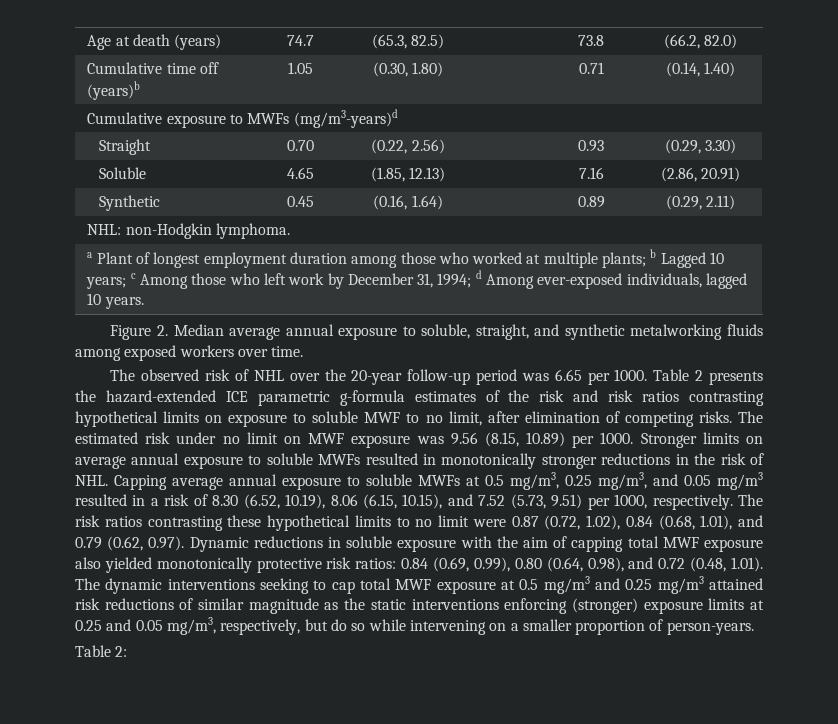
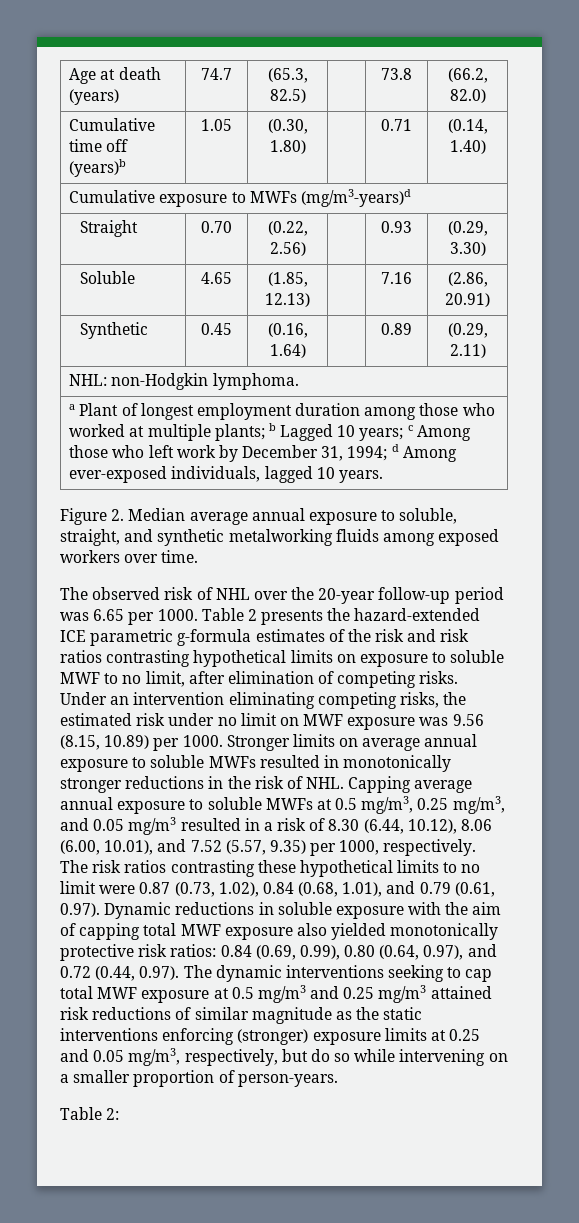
- The estimated risk under no limit on MWF exposure was 9.56 (8.15, 10.89) per 1000.
+ Under an intervention eliminating competing risks, the estimated risk under no limit on MWF exposure was 9.56 (8.15, 10.89) per 1000.
- Stronger limits on average annual exposure to soluble MWFs resulted in monotonically stronger reductions in the risk of NHL. Capping average annual exposure to soluble MWFs at 0.5 mg/m3, 0.25 mg/m3, and 0.05 mg/m3 resulted in a risk of 8.30 (6.52, 10.19), 8.06 (6.15, 10.15), and 7.52 (5.73, 9.51) per 1000, respectively.
+ Stronger limits on average annual exposure to soluble MWFs resulted in monotonically stronger reductions in the risk of NHL. Capping average annual exposure to soluble MWFs at 0.5 mg/m3, 0.25 mg/m3, and 0.05 mg/m3 resulted in a risk of 8.30 (6.44, 10.12), 8.06 (6.00, 10.01), and 7.52 (5.57, 9.35) per 1000, respectively.
- The risk ratios contrasting these hypothetical limits to no limit were 0.87 (0.72, 1.02), 0.84 (0.68, 1.01), and 0.79 (0.62, 0.97). Dynamic reductions in soluble exposure with the aim of capping total MWF exposure also yielded monotonically protective risk ratios:
+ The risk ratios contrasting these hypothetical limits to no limit were 0.87 (0.73, 1.02), 0.84 (0.68, 1.01), and 0.79 (0.61, 0.97). Dynamic reductions in soluble exposure with the aim of capping total MWF exposure also yielded monotonically protective risk ratios:
- 0.84 (0.69, 0.99), 0.80 (0.64, 0.98), and 0.72 (0.48, 1.01). The dynamic interventions seeking to cap total MWF exposure at 0.5 mg/m3 and 0.25 mg/m3 attained risk reductions of similar magnitude as the static interventions enforcing (stronger) exposure limits at 0.25 and 0.05 mg/m3, respectively, but do so while intervening on a smaller proportion of person-years.
+ 0.84 (0.69, 0.99), 0.80 (0.64, 0.97), and 0.72 (0.44, 0.97). The dynamic interventions seeking to cap total MWF exposure at 0.5 mg/m3 and 0.25 mg/m3 attained risk reductions of similar magnitude as the static interventions enforcing (stronger) exposure limits at 0.25 and 0.05 mg/m3, respectively, but do so while intervening on a smaller proportion of person-years.

